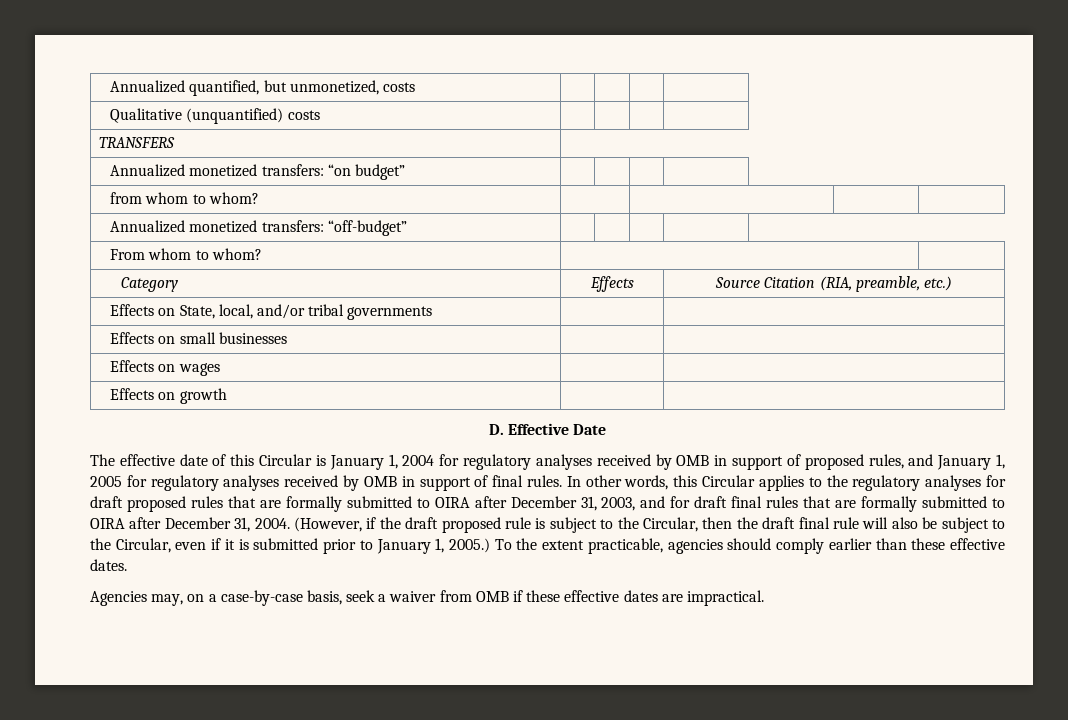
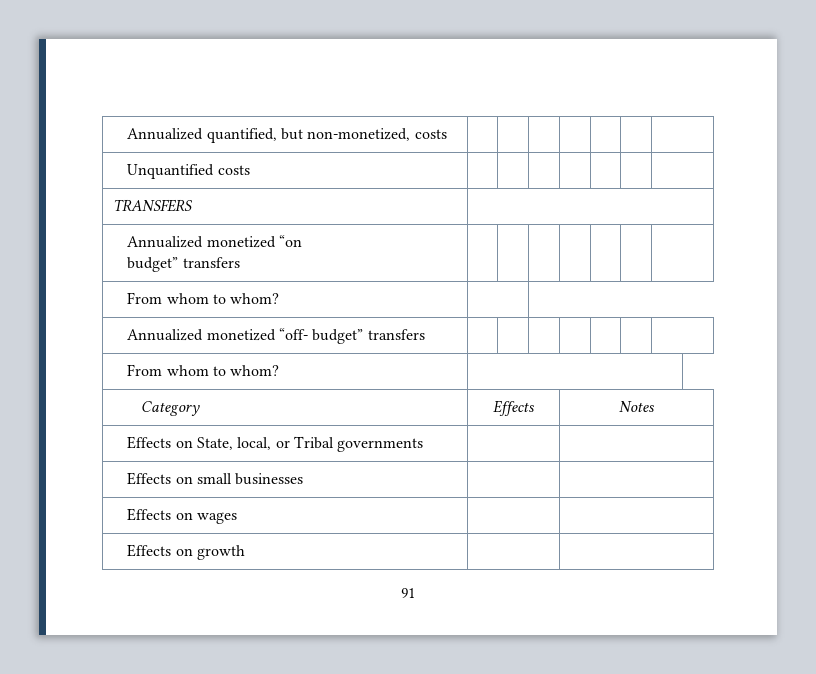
- Annualized quantified, but unmonetized, costs | | | |
- Qualitative (unquantified) costs | | | |
+ Annualized quantified, but non-monetized, costs | | | | | | |
+ Unquantified costs | | | | | | |
- TRANSFERS
- Annualized monetized transfers: “on budget” | | | |
- from whom to whom? | | | |
- Annualized monetized transfers: “off-budget” | | | |
- From whom to whom? | |
- Category | Effects | Source Citation (RIA, preamble, etc.)
+ TRANSFERS |
+ Annualized monetized “on
+ budget” transfers | | | | | | |
+ From whom to whom? |
+ Annualized monetized “off- budget” transfers | | | | | | |
+ From whom to whom? |
+ Category | Effects | Notes
- Effects on State, local, and/or tribal governments | |
+ Effects on State, local, or Tribal governments | |
- D. Effective Date
- The effective date of this Circular is January 1, 2004 for regulatory analyses received by OMB in support of proposed rules, and January 1, 2005 for regulatory analyses received by OMB in support of final rules. In other words, this Circular applies to the regulatory analyses for draft proposed rules that are formally submitted to OIRA after December 31, 2003, and for draft final rules that are formally submitted to OIRA after December 31, 2004. (However, if the draft proposed rule is subject to the Circular, then the draft final rule will also be subject to the Circular, even if it is submitted prior to January 1, 2005.) To the extent practicable, agencies should comply earlier than these effective dates.
- Agencies may, on a case-by-case basis, seek a waiver from OMB if these effective dates are impractical.
+ 91

